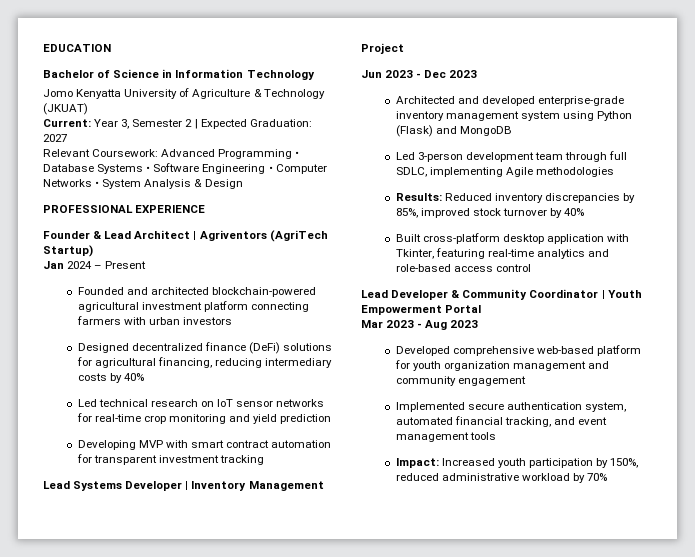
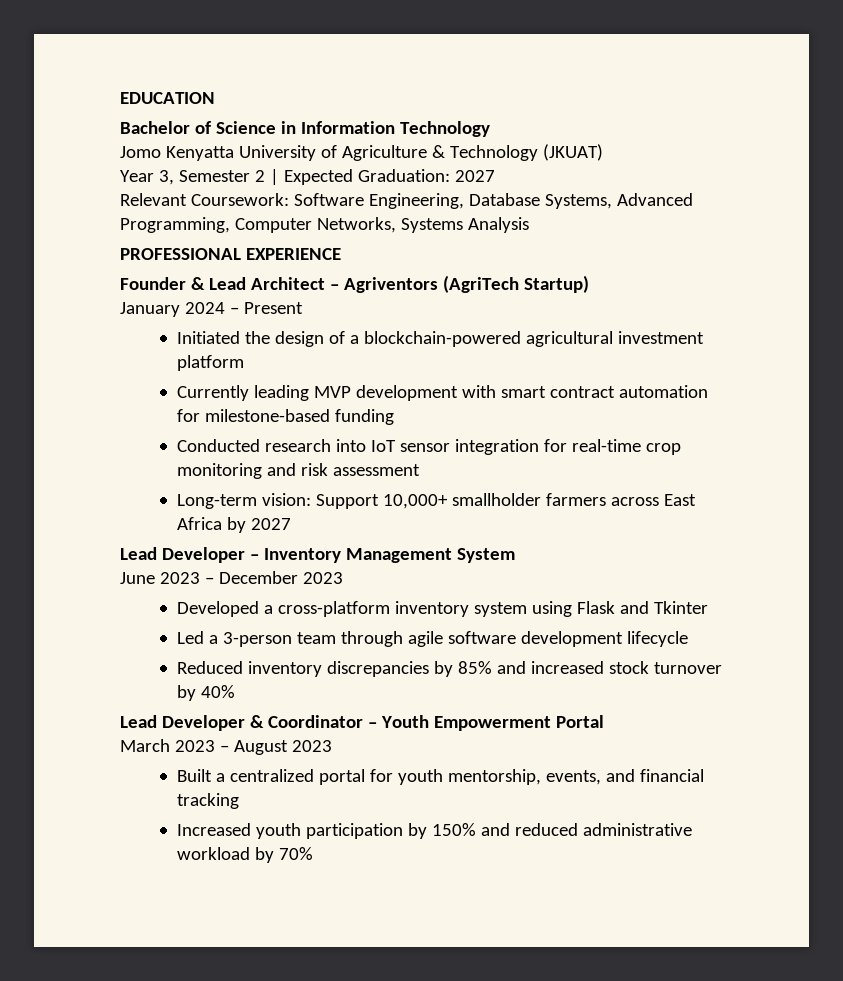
- Current: Year 3, Semester 2 | Expected Graduation: 2027
+ Year 3, Semester 2 | Expected Graduation: 2027
- Relevant Coursework: Advanced Programming • Database Systems • Software Engineering • Computer Networks • System Analysis & Design
+ Relevant Coursework: Software Engineering, Database Systems, Advanced Programming, Computer Networks, Systems Analysis
- Founder & Lead Architect | Agriventors (AgriTech Startup)
+ Founder & Lead Architect – Agriventors (AgriTech Startup)
- Jan 2024 – Present
+ January 2024 – Present
- Founded and architected blockchain-powered agricultural investment platform connecting farmers with urban investors
- Designed decentralized finance (DeFi) solutions for agricultural financing, reducing intermediary costs by 40%
- Led technical research on IoT sensor networks for real-time crop monitoring and yield prediction
- Developing MVP with smart contract automation for transparent investment tracking
- Lead Systems Developer | Inventory Management Project
- Jun 2023 - Dec 2023
- Architected and developed enterprise-grade inventory management system using Python (Flask) and MongoDB
- Led 3-person development team through full SDLC, implementing Agile methodologies
- Results: Reduced inventory discrepancies by 85%, improved stock turnover by 40%
+ Initiated the design of a blockchain-powered agricultural investment platform
+ Currently leading MVP development with smart contract automation for milestone-based funding
+ Conducted research into IoT sensor integration for real-time crop monitoring and risk assessment
+ Long-term vision: Support 10,000+ smallholder farmers across East Africa by 2027
+ Lead Developer – Inventory Management System
+ June 2023 – December 2023
+ Developed a cross-platform inventory system using Flask and Tkinter
+ Led a 3-person team through agile software development lifecycle
+ Reduced inventory discrepancies by 85% and increased stock turnover by 40%
- Built cross-platform desktop application with Tkinter, featuring real-time analytics and role-based access control
- Lead Developer & Community Coordinator | Youth Empowerment Portal
+ Lead Developer & Coordinator – Youth Empowerment Portal
- Mar 2023 - Aug 2023
- Developed comprehensive web-based platform for youth organization management and community engagement
- Implemented secure authentication system, automated financial tracking, and event management tools
- Impact: Increased youth participation by 150%, reduced administrative workload by 70%
+ March 2023 – August 2023
+ Built a centralized portal for youth mentorship, events, and financial tracking
+ Increased youth participation by 150% and reduced administrative workload by 70%

